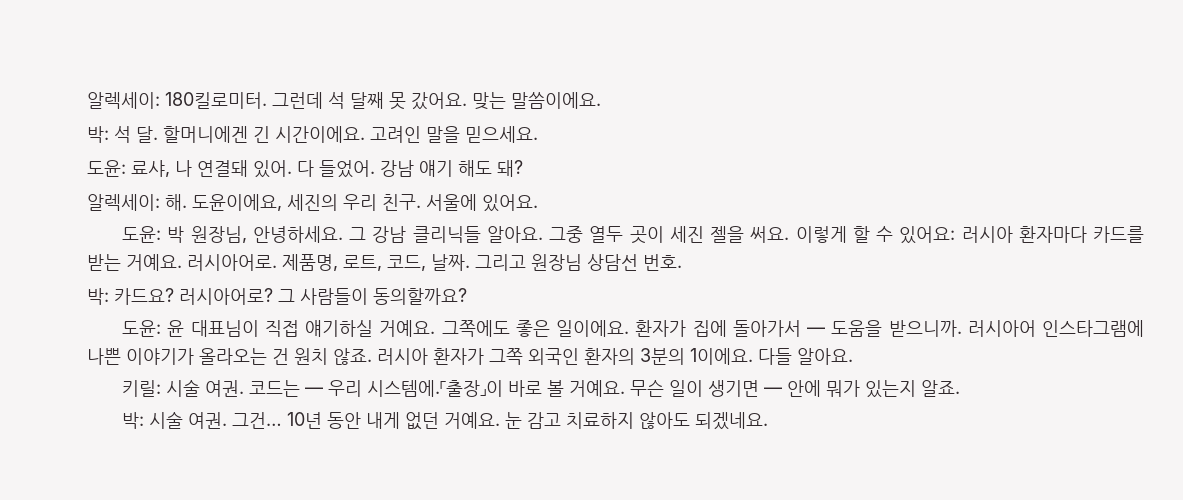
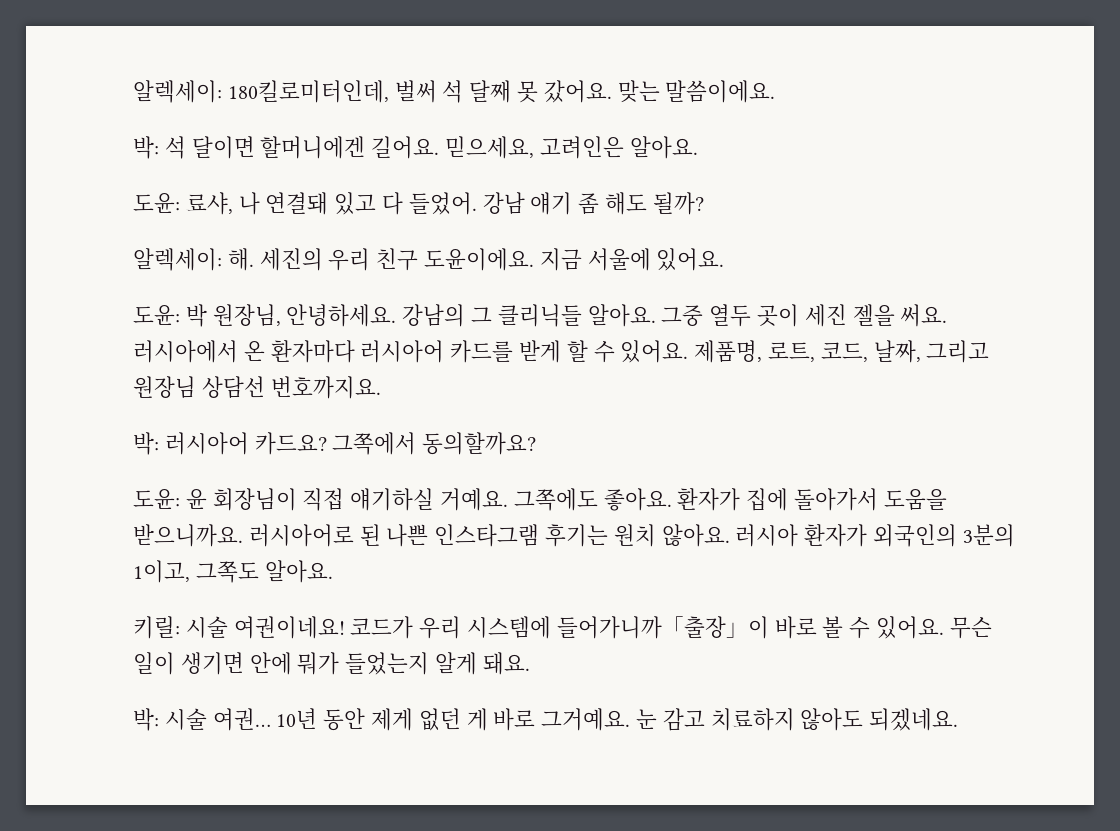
- 알렉세이: 180킬로미터. 그런데 석 달째 못 갔어요.
+ 알렉세이: 180킬로미터인데, 벌써 석 달째 못 갔어요.
- 박: 석 달. 할머니에겐 긴 시간이에요. 고려인 말을 믿으세요.
+ 박: 석 달이면 할머니에겐 길어요. 믿으세요, 고려인은 알아요.
- 도윤: 료샤, 나 연결돼 있어. 다 들었어.
+ 도윤: 료샤, 나 연결돼 있고 다 들었어.
- 강남 얘기 해도 돼?
+ 강남 얘기 좀 해도 될까?
- 도윤이에요, 세진의 우리 친구. 서울에 있어요.
+ 세진의 우리 친구 도윤이에요. 지금 서울에 있어요.
- 그 강남 클리닉들 알아요.
+ 강남의 그 클리닉들 알아요.
- 이렇게 할 수 있어요: 러시아 환자마다 카드를 받는 거예요. 러시아어로.
+ 러시아에서 온 환자마다 러시아어 카드를 받게 할 수 있어요.
- 제품명, 로트, 코드, 날짜. 그리고 원장님 상담선 번호.
- 박: 카드요? 러시아어로? 그 사람들이 동의할까요?
+ 제품명, 로트, 코드, 날짜, 그리고 원장님 상담선 번호까지요.
+ 박: 러시아어 카드요? 그쪽에서 동의할까요?
- 도윤: 윤 대표님이 직접 얘기하실 거예요.
+ 도윤: 윤 회장님이 직접 얘기하실 거예요.
- 그쪽에도 좋은 일이에요.
+ 그쪽에도 좋아요.
- 환자가 집에 돌아가서 — 도움을 받으니까. 러시아어 인스타그램에 나쁜 이야기가 올라오는 건 원치 않죠. 러시아 환자가 그쪽 외국인 환자의 3분의 1이에요. 다들 알아요.
- 키릴: 시술 여권. 코드는 — 우리 시스템에.「출장」이 바로 볼 거예요.
+ 환자가 집에 돌아가서 도움을 받으니까요. 러시아어로 된 나쁜 인스타그램 후기는 원치 않아요. 러시아 환자가 외국인의 3분의 1이고, 그쪽도 알아요.
+ 키릴: 시술 여권이네요! 코드가 우리 시스템에 들어가니까「출장」이 바로 볼 수 있어요.
- 무슨 일이 생기면 — 안에 뭐가 있는지 알죠.
+ 무슨 일이 생기면 안에 뭐가 들었는지 알게 돼요.
- 박: 시술 여권. 그건… 10년 동안 내게 없던 거예요.
+ 박: 시술 여권… 10년 동안 제게 없던 게 바로 그거예요.

